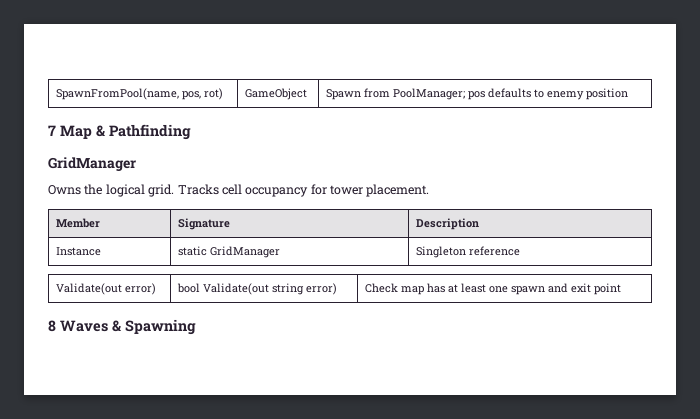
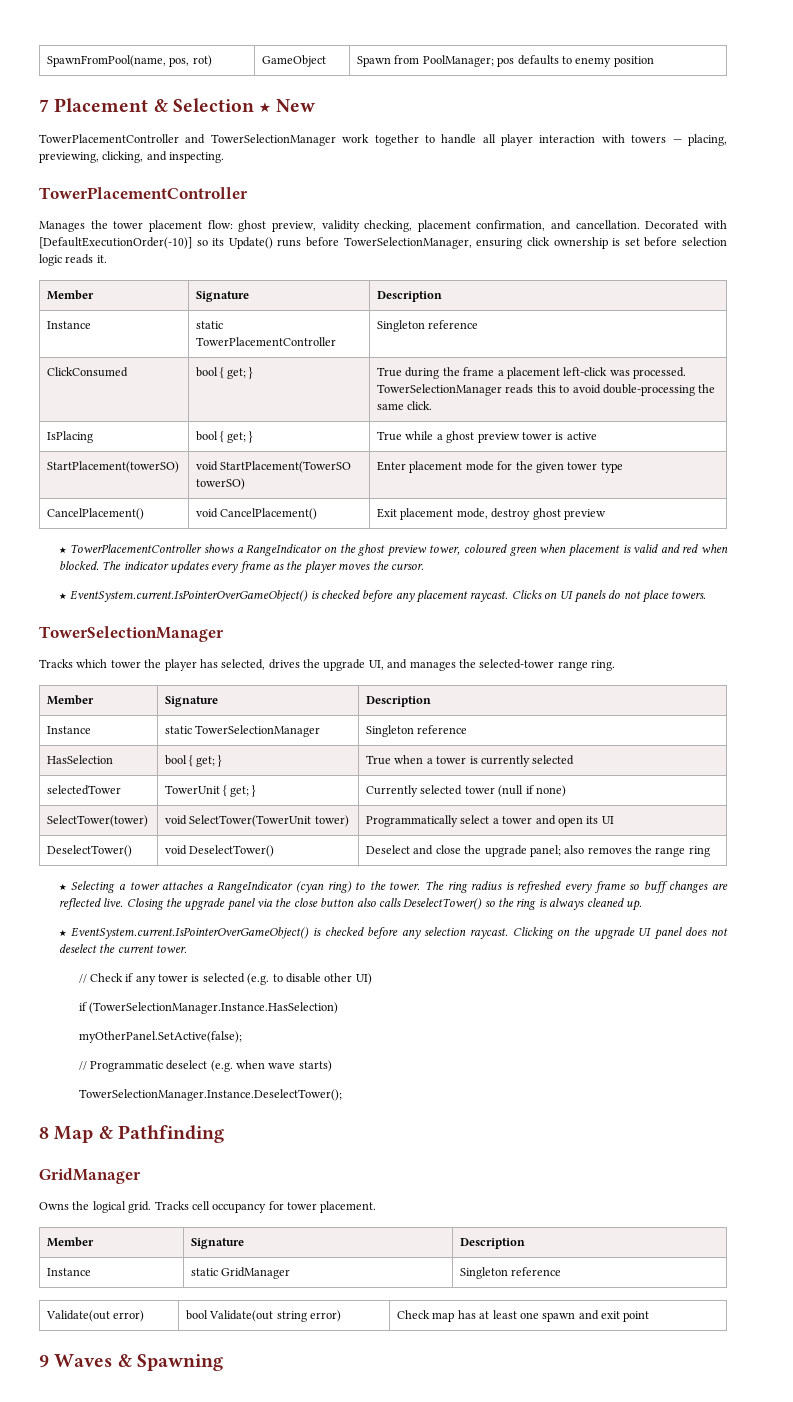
- 7 Map & Pathfinding
+ 7 Placement & Selection ★ New
+ TowerPlacementController and TowerSelectionManager work together to handle all player interaction with towers — placing, previewing, clicking, and inspecting.
+ TowerPlacementController
+ Manages the tower placement flow: ghost preview, validity checking, placement confirmation, and cancellation. Decorated with [DefaultExecutionOrder(-10)] so its Update() runs before TowerSelectionManager, ensuring click ownership is set before selection logic reads it.
+ Member | Signature | Description
+ Instance | static TowerPlacementController | Singleton reference
+ ClickConsumed | bool { get; } | True during the frame a placement left-click was processed. TowerSelectionManager reads this to avoid double-processing the same click.
+ IsPlacing | bool { get; } | True while a ghost preview tower is active
+ StartPlacement(towerSO) | void StartPlacement(TowerSO towerSO) | Enter placement mode for the given tower type
+ CancelPlacement() | void CancelPlacement() | Exit placement mode, destroy ghost preview
+ ★ TowerPlacementController shows a RangeIndicator on the ghost preview tower, coloured green when placement is valid and red when blocked. The indicator updates every frame as the player moves the cursor.
+ ★ EventSystem.current.IsPointerOverGameObject() is checked before any placement raycast. Clicks on UI panels do not place towers.
+ TowerSelectionManager
+ Tracks which tower the player has selected, drives the upgrade UI, and manages the selected-tower range ring.
+ Member | Signature | Description
+ Instance | static TowerSelectionManager | Singleton reference
+ HasSelection | bool { get; } | True when a tower is currently selected
+ selectedTower | TowerUnit { get; } | Currently selected tower (null if none)
+ SelectTower(tower) | void SelectTower(TowerUnit tower) | Programmatically select a tower and open its UI
+ DeselectTower() | void DeselectTower() | Deselect and close the upgrade panel; also removes the range ring
+ ★ Selecting a tower attaches a RangeIndicator (cyan ring) to the tower. The ring radius is refreshed every frame so buff changes are reflected live. Closing the upgrade panel via the close button also calls DeselectTower() so the ring is always cleaned up.
+ ★ EventSystem.current.IsPointerOverGameObject() is checked before any selection raycast. Clicking on the upgrade UI panel does not deselect the current tower.
+ // Check if any tower is selected (e.g. to disable other UI)
+ if (TowerSelectionManager.Instance.HasSelection)
+ myOtherPanel.SetActive(false);
+ // Programmatic deselect (e.g. when wave starts)
+ TowerSelectionManager.Instance.DeselectTower();
+ 8 Map & Pathfinding
- 8 Waves & Spawning
+ 9 Waves & Spawning

